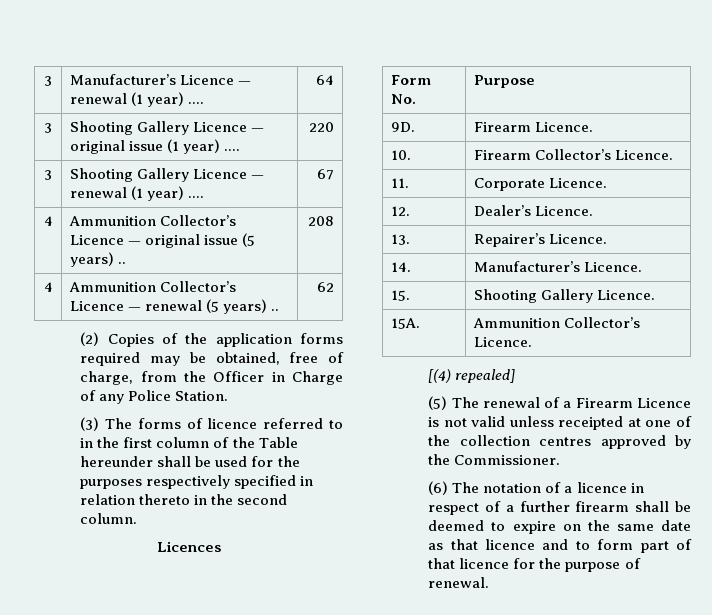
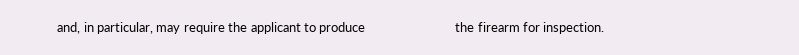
- 3 | Manufacturer’s Licence — renewal (1 year) .... | 64
- 3 | Shooting Gallery Licence — original issue (1 year) .... | 220
- 3 | Shooting Gallery Licence — renewal (1 year) .... | 67
- 4 | Ammunition Collector’s Licence — original issue (5 years) .. | 208
- 4 | Ammunition Collector’s Licence — renewal (5 years) .. | 62
- (2) Copies of the application forms required may be obtained, free of charge, from the Officer in Charge of any Police Station.
- (3) The forms of licence referred to in the first column of the Table hereunder shall be used for the purposes respectively specified in relation thereto in the second column.
- Licences
- Form No. | Purpose
- 9D. | Firearm Licence.
- 10. | Firearm Collector’s Licence.
- 11. | Corporate Licence.
- 12. | Dealer’s Licence.
- 13. | Repairer’s Licence.
- 14. | Manufacturer’s Licence.
- 15. | Shooting Gallery Licence.
- 15A. | Ammunition Collector’s Licence.
- [(4) repealed]
- (5) The renewal of a Firearm Licence is not valid unless receipted at one of the collection centres approved by the Commissioner.
- (6) The notation of a licence in respect of a further firearm shall be deemed to expire on the same date as that licence and to form part of that licence for the purpose of renewal.
+ and, in particular, may require the applicant to produce the firearm for inspection.

